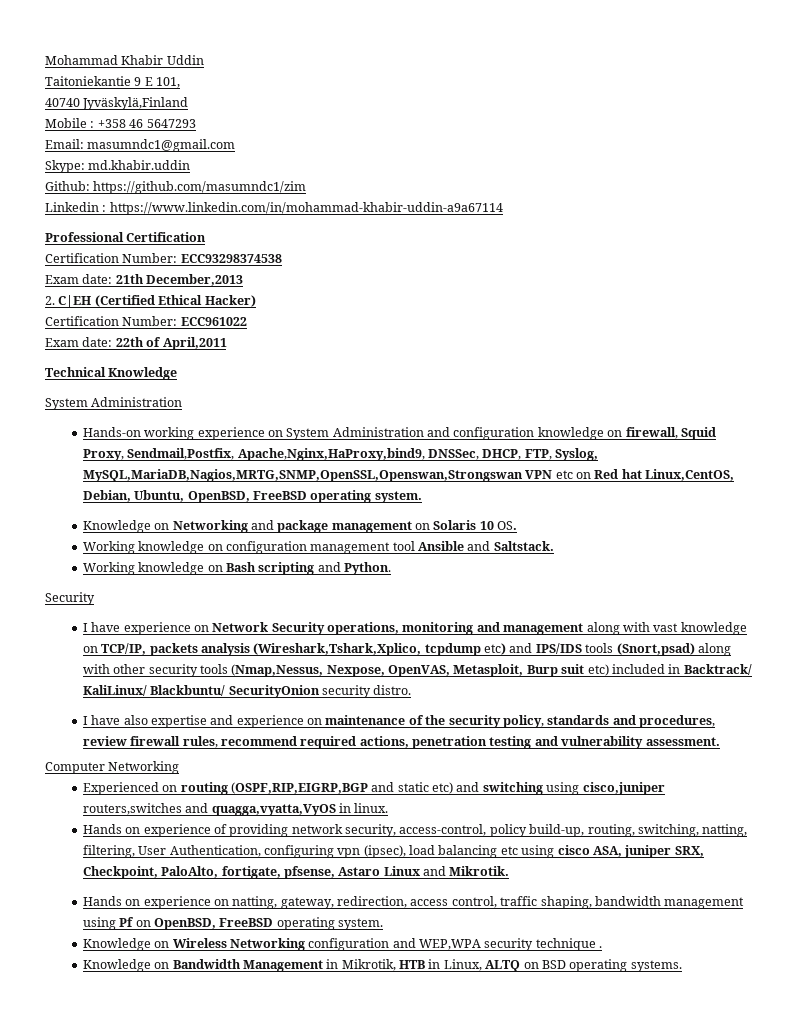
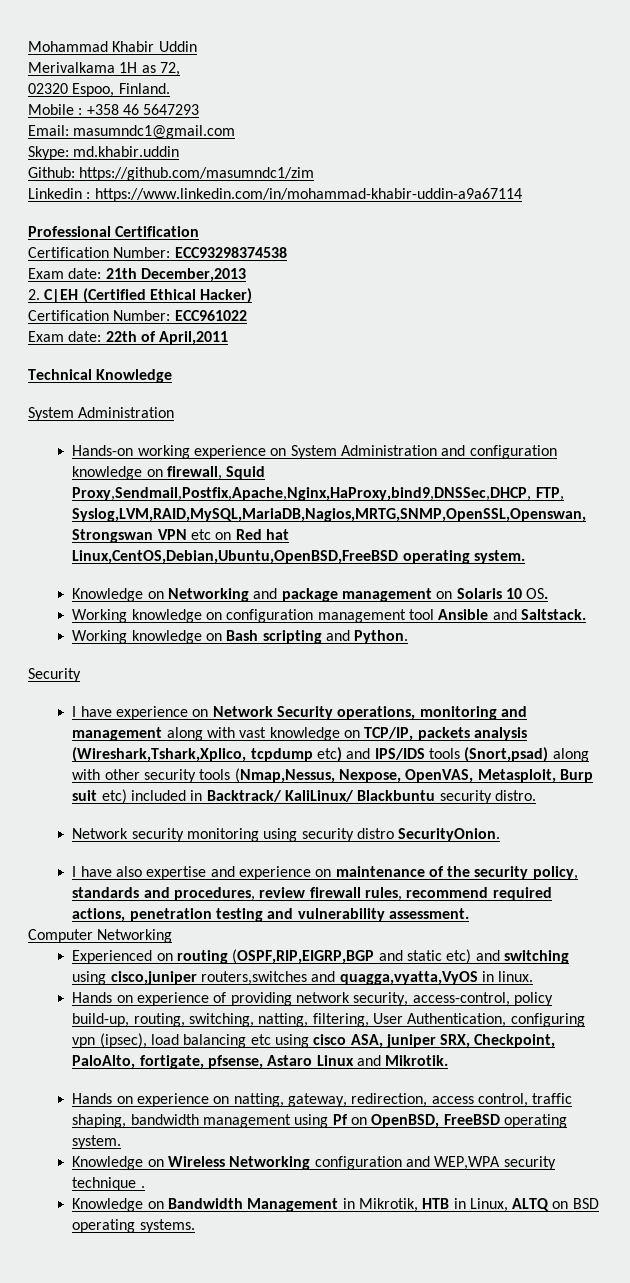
- Taitoniekantie 9 E 101,
- 40740 Jyväskylä,Finland
+ Merivalkama 1H as 72,
+ 02320 Espoo, Finland.
- Hands-on working experience on System Administration and configuration knowledge on firewall, Squid Proxy, Sendmail,Postfix, Apache,Nginx,HaProxy,bind9, DNSSec, DHCP, FTP, Syslog, MySQL,MariaDB,Nagios,MRTG,SNMP,OpenSSL,Openswan,Strongswan VPN etc on Red hat Linux,CentOS, Debian, Ubuntu, OpenBSD, FreeBSD operating system.
+ Hands-on working experience on System Administration and configuration knowledge on firewall, Squid Proxy,Sendmail,Postfix,Apache,Nginx,HaProxy,bind9,DNSSec,DHCP, FTP, Syslog,LVM,RAID,MySQL,MariaDB,Nagios,MRTG,SNMP,OpenSSL,Openswan, Strongswan VPN etc on Red hat Linux,CentOS,Debian,Ubuntu,OpenBSD,FreeBSD operating system.
- I have experience on Network Security operations, monitoring and management along with vast knowledge on TCP/IP, packets analysis (Wireshark,Tshark,Xplico, tcpdump etc) and IPS/IDS tools (Snort,psad) along with other security tools (Nmap,Nessus, Nexpose, OpenVAS, Metasploit, Burp suit etc) included in Backtrack/ KaliLinux/ Blackbuntu/ SecurityOnion security distro.
+ I have experience on Network Security operations, monitoring and management along with vast knowledge on TCP/IP, packets analysis (Wireshark,Tshark,Xplico, tcpdump etc) and IPS/IDS tools (Snort,psad) along with other security tools (Nmap,Nessus, Nexpose, OpenVAS, Metasploit, Burp suit etc) included in Backtrack/ KaliLinux/ Blackbuntu security distro.
+ Network security monitoring using security distro SecurityOnion.

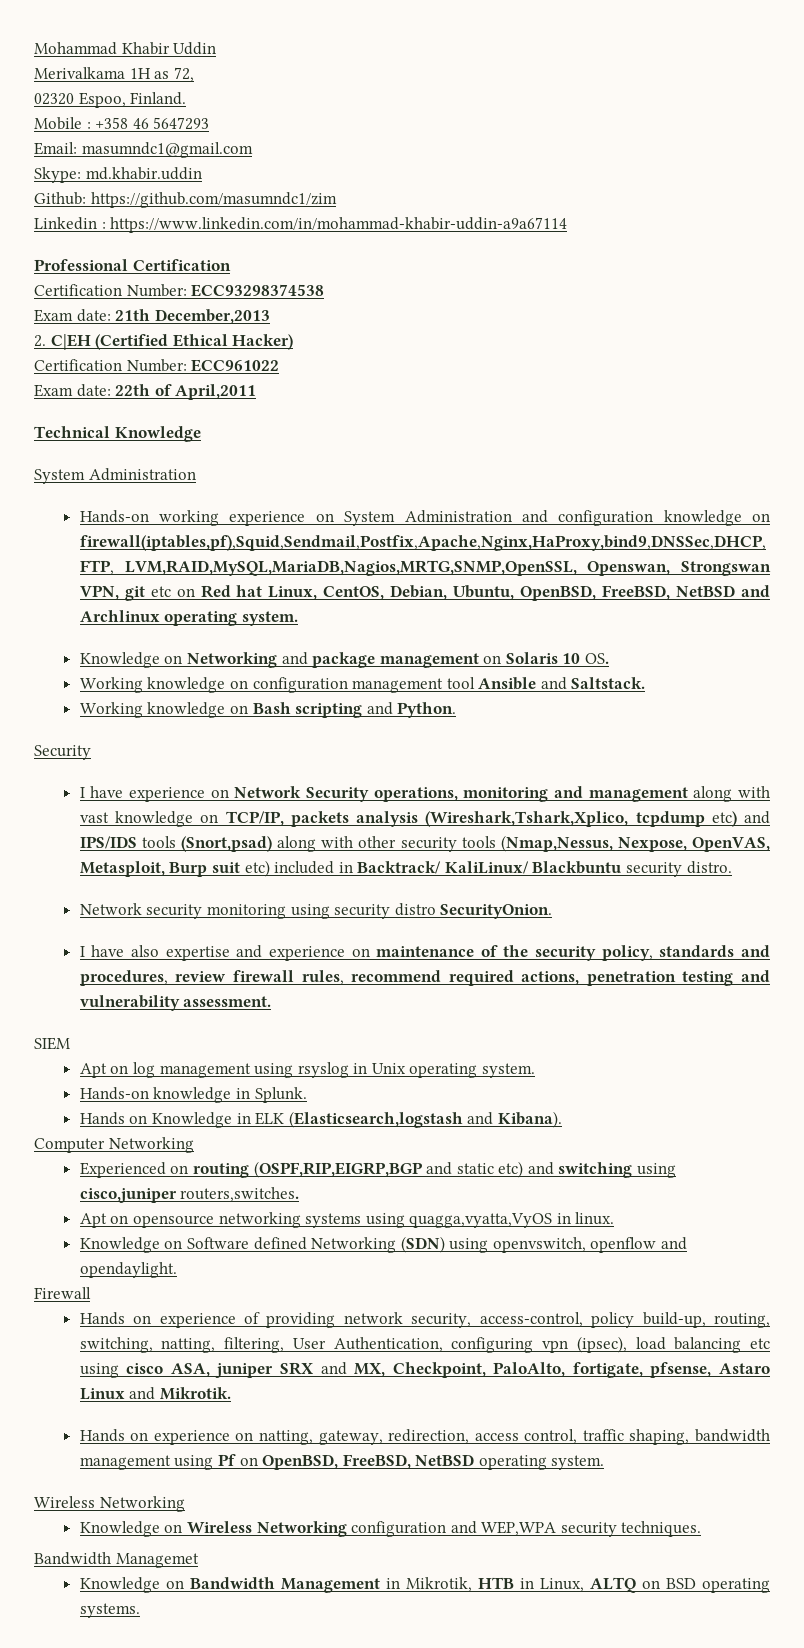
- Hands-on working experience on System Administration and configuration knowledge on firewall, Squid Proxy,Sendmail,Postfix,Apache,Nginx,HaProxy,bind9,DNSSec,DHCP, FTP, Syslog,LVM,RAID,MySQL,MariaDB,Nagios,MRTG,SNMP,OpenSSL,Openswan, Strongswan VPN etc on Red hat Linux,CentOS,Debian,Ubuntu,OpenBSD,FreeBSD operating system.
+ Hands-on working experience on System Administration and configuration knowledge on firewall(iptables,pf),Squid,Sendmail,Postfix,Apache,Nginx,HaProxy,bind9,DNSSec,DHCP, FTP, LVM,RAID,MySQL,MariaDB,Nagios,MRTG,SNMP,OpenSSL, Openswan, Strongswan VPN, git etc on Red hat Linux, CentOS, Debian, Ubuntu, OpenBSD, FreeBSD, NetBSD and Archlinux operating system.
+ SIEM
+ Apt on log management using rsyslog in Unix operating system.
+ Hands-on knowledge in Splunk.
+ Hands on Knowledge in ELK (Elasticsearch,logstash and Kibana).
- Experienced on routing (OSPF,RIP,EIGRP,BGP and static etc) and switching using cisco,juniper routers,switches and quagga,vyatta,VyOS in linux.
+ Experienced on routing (OSPF,RIP,EIGRP,BGP and static etc) and switching using cisco,juniper routers,switches.
+ Apt on opensource networking systems using quagga,vyatta,VyOS in linux.
+ Knowledge on Software defined Networking (SDN) using openvswitch, openflow and opendaylight.
+ Firewall
- Hands on experience of providing network security, access-control, policy build-up, routing, switching, natting, filtering, User Authentication, configuring vpn (ipsec), load balancing etc using cisco ASA, juniper SRX, Checkpoint, PaloAlto, fortigate, pfsense, Astaro Linux and Mikrotik.
+ Hands on experience of providing network security, access-control, policy build-up, routing, switching, natting, filtering, User Authentication, configuring vpn (ipsec), load balancing etc using cisco ASA, juniper SRX and MX, Checkpoint, PaloAlto, fortigate, pfsense, Astaro Linux and Mikrotik.
- Hands on experience on natting, gateway, redirection, access control, traffic shaping, bandwidth management using Pf on OpenBSD, FreeBSD operating system.
+ Hands on experience on natting, gateway, redirection, access control, traffic shaping, bandwidth management using Pf on OpenBSD, FreeBSD, NetBSD operating system.
+ Wireless Networking
- Knowledge on Wireless Networking configuration and WEP,WPA security technique .
+ Knowledge on Wireless Networking configuration and WEP,WPA security techniques.
+ Bandwidth Managemet

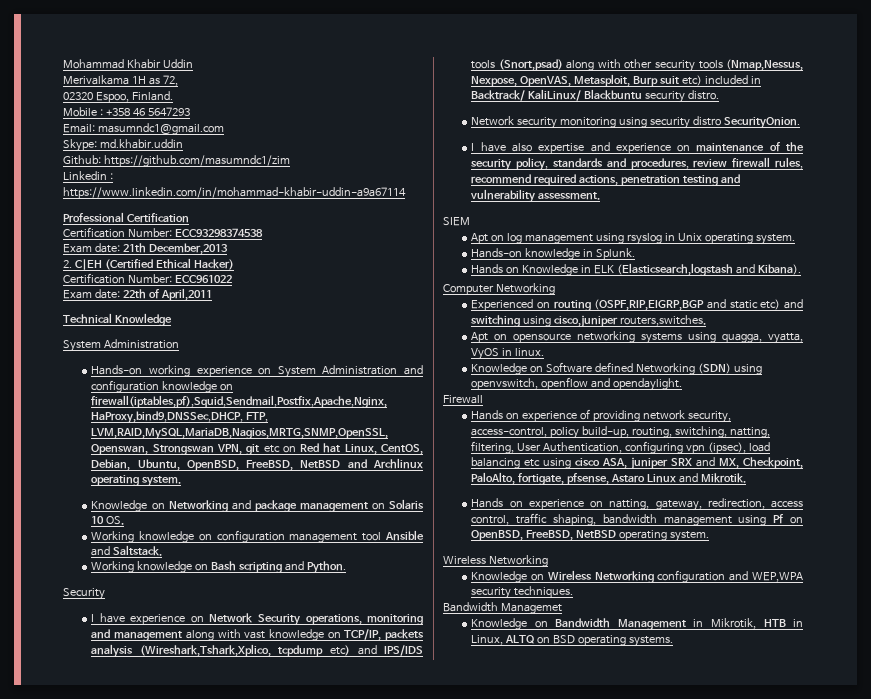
- Apt on opensource networking systems using quagga,vyatta,VyOS in linux.
+ Apt on opensource networking systems using quagga, vyatta, VyOS in linux.

